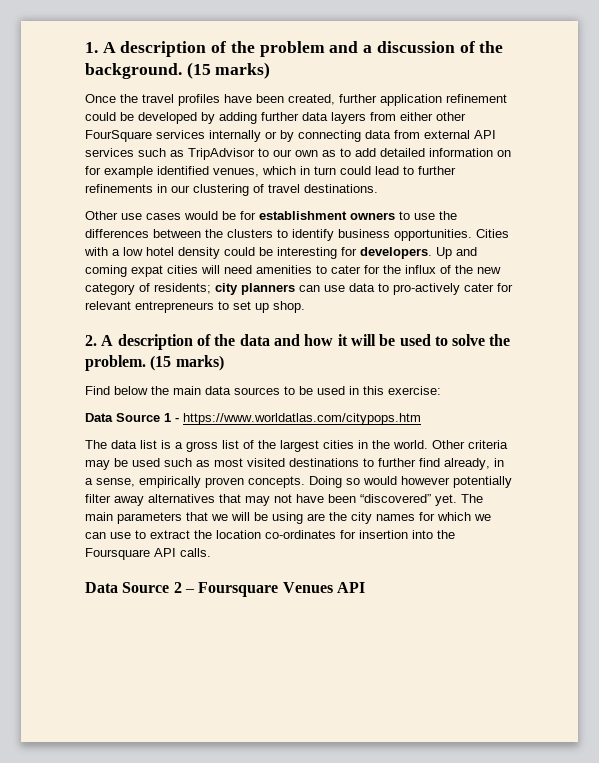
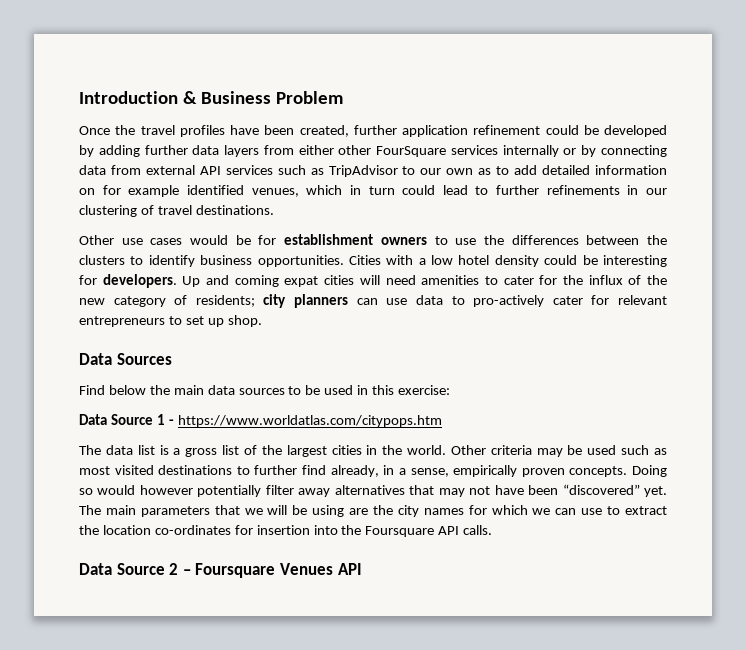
- 1. A description of the problem and a discussion of the background. (15 marks)
+ Introduction & Business Problem
- 2. A description of the data and how it will be used to solve the problem. (15 marks)
+ Data Sources

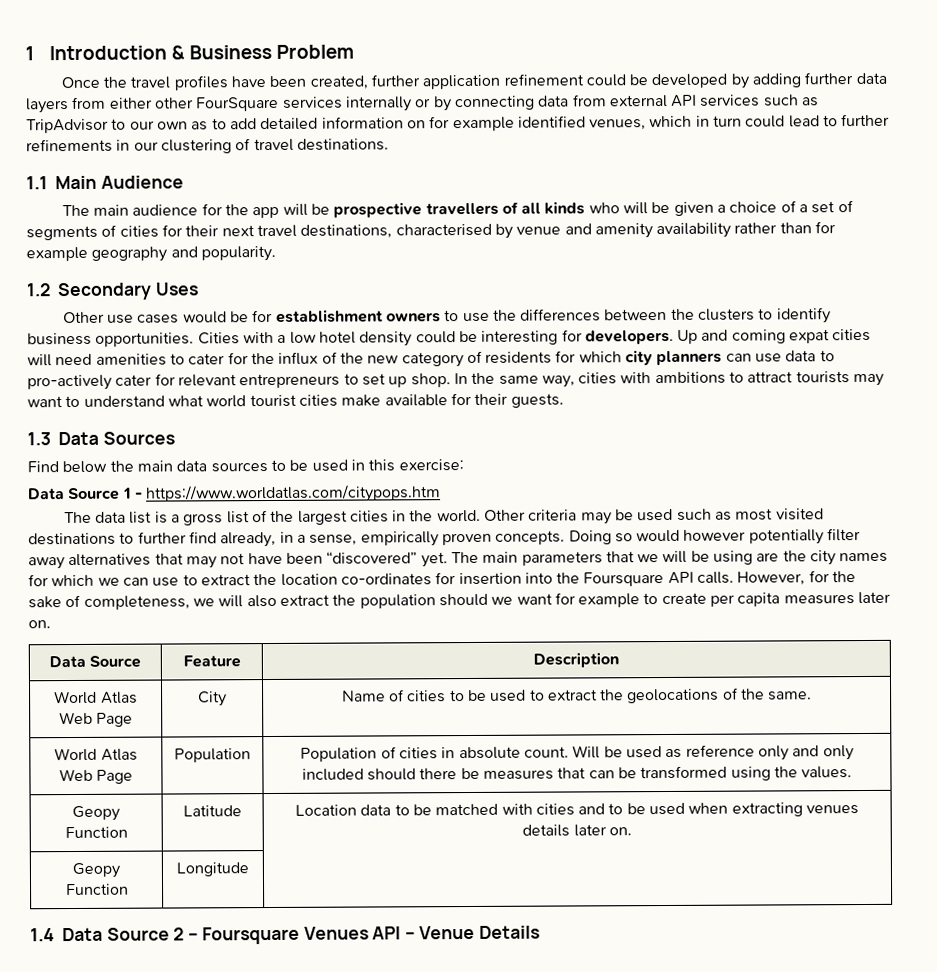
- Introduction & Business Problem
+ 1 Introduction & Business Problem
+ 1.1 Main Audience
+ The main audience for the app will be prospective travellers of all kinds who will be given a choice of a set of segments of cities for their next travel destinations, characterised by venue and amenity availability rather than for example geography and popularity.
+ 1.2 Secondary Uses
- Up and coming expat cities will need amenities to cater for the influx of the new category of residents; city planners can use data to pro-actively cater for relevant entrepreneurs to set up shop.
- Data Sources
+ Up and coming expat cities will need amenities to cater for the influx of the new category of residents for which city planners can use data to pro-actively cater for relevant entrepreneurs to set up shop. In the same way, cities with ambitions to attract tourists may want to understand what world tourist cities make available for their guests.
+ 1.3 Data Sources
- The main parameters that we will be using are the city names for which we can use to extract the location co-ordinates for insertion into the Foursquare API calls.
- Data Source 2 – Foursquare Venues API
+ The main parameters that we will be using are the city names for which we can use to extract the location co-ordinates for insertion into the Foursquare API calls. However, for the sake of completeness, we will also extract the population should we want for example to create per capita measures later on.
+ Data Source | Feature | Description
+ World Atlas Web Page | City | Name of cities to be used to extract the geolocations of the same.
+ World Atlas Web Page | Population | Population of cities in absolute count. Will be used as reference only and only included should there be measures that can be transformed using the values.
+ Geopy Function | Latitude | Location data to be matched with cities and to be used when extracting venues details later on.
+ Geopy Function | Longitude |
+ 1.4 Data Source 2 – Foursquare Venues API – Venue Details

